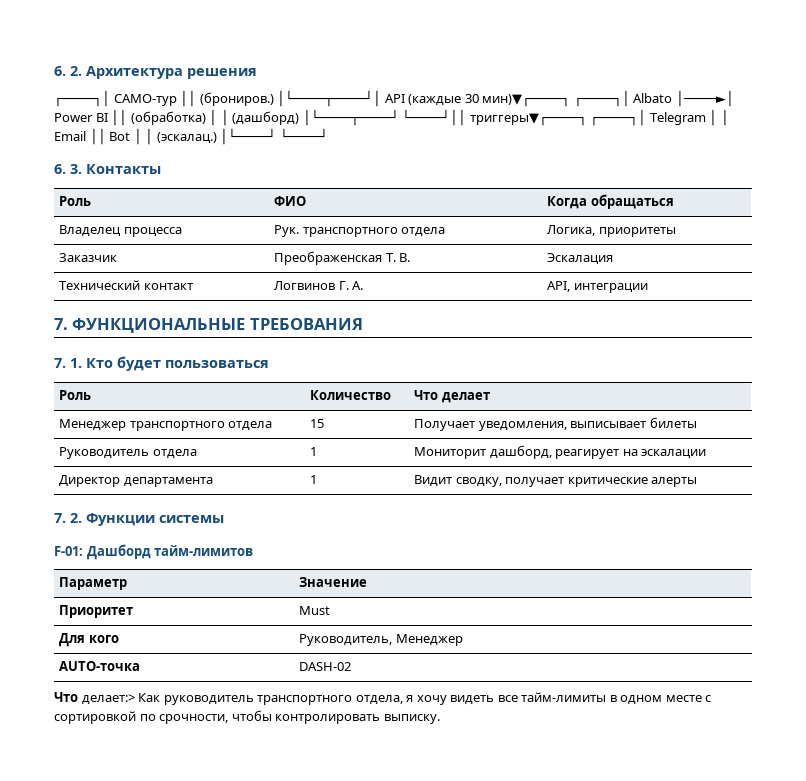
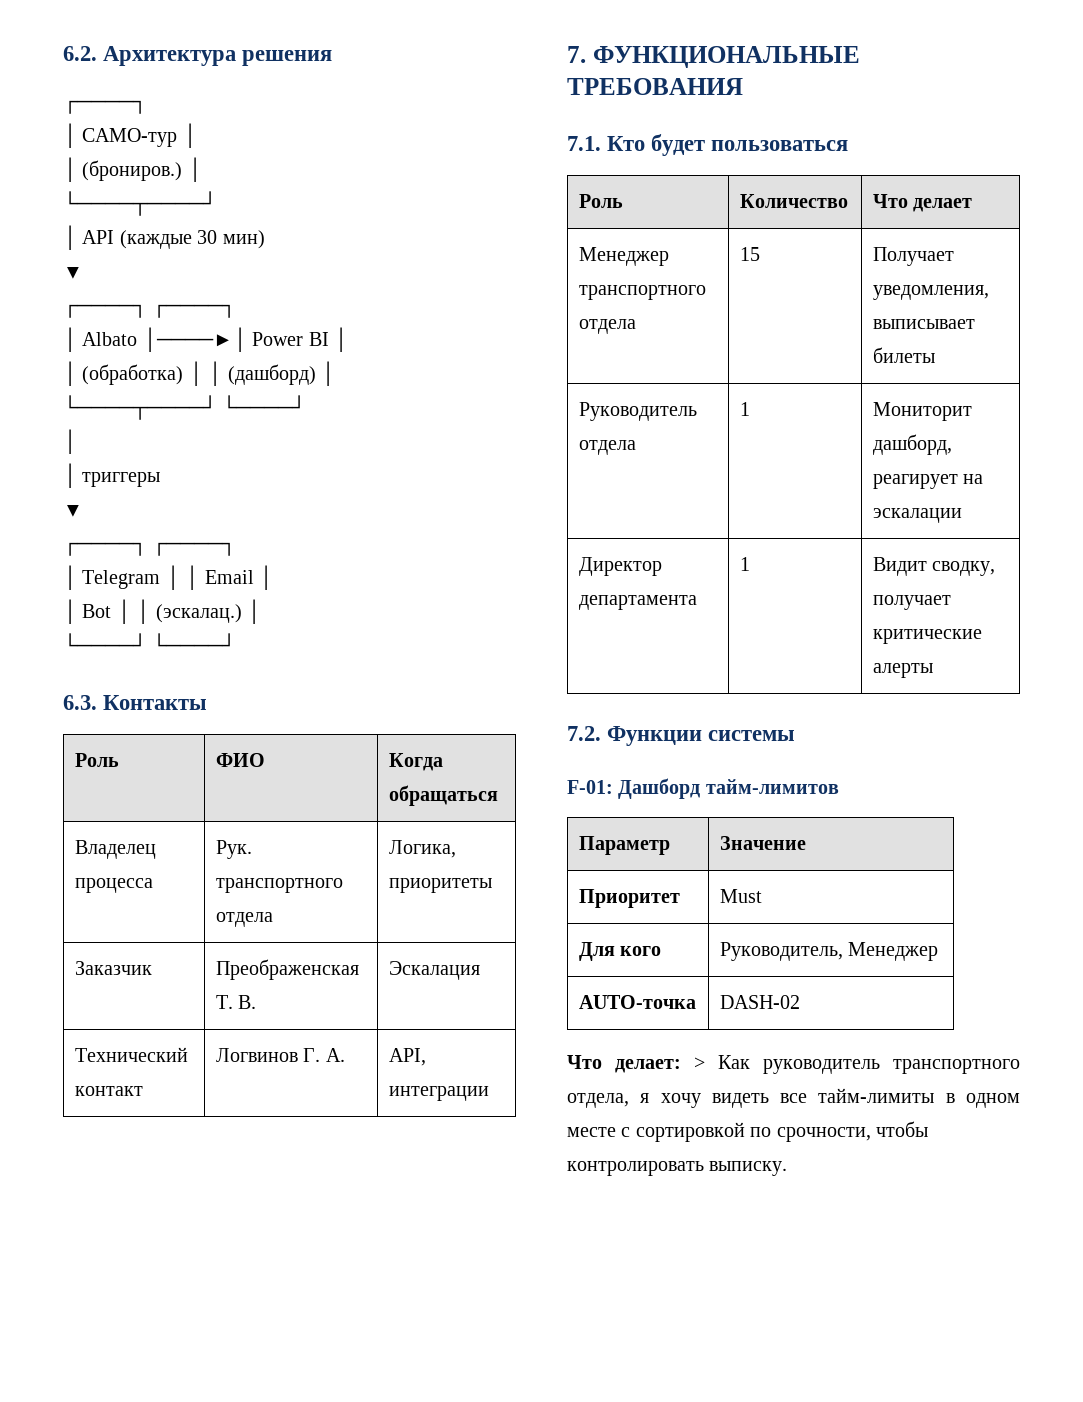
- 6. 2. Архитектура решения
- ┌────┐│ САМО-тур ││ (брониров.) │└────┬────┘│ API (каждые 30 мин)▼┌────┐ ┌────┐│ Albato │────►│ Power BI ││ (обработка) │ │ (дашборд) │└────┬────┘ └────┘││ триггеры▼┌────┐ ┌────┐│ Telegram │ │ Email ││ Bot │ │ (эскалац.) │└────┘ └────┘
- 6. 3. Контакты
+ 6.2. Архитектура решения
+ ┌────┐
+ │ САМО-тур │
+ │ (брониров.) │
+ └────┬────┘
+ │ API (каждые 30 мин)
+ ▼
+ ┌────┐ ┌────┐
+ │ Albato │────►│ Power BI │
+ │ (обработка) │ │ (дашборд) │
+ └────┬────┘ └────┘
+ │
+ │ триггеры
+ ▼
+ ┌────┐ ┌────┐
+ │ Telegram │ │ Email │
+ │ Bot │ │ (эскалац.) │
+ └────┘ └────┘
+ 6.3. Контакты
- 7. 1. Кто будет пользоваться
+ 7.1. Кто будет пользоваться
- 7. 2. Функции системы
+ 7.2. Функции системы
- Что делает:> Как руководитель транспортного отдела, я хочу видеть все тайм-лимиты в одном месте с сортировкой по срочности, чтобы контролировать выписку.
+ Что делает: > Как руководитель транспортного отдела, я хочу видеть все тайм-лимиты в одном месте с сортировкой по срочности, чтобы контролировать выписку.

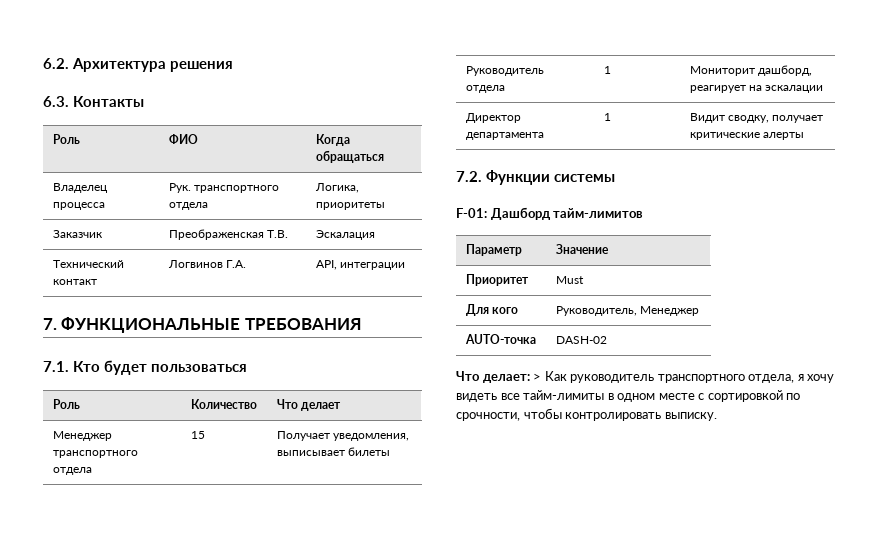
  6.2. Архитектура решения
- ┌────┐
- │ САМО-тур │
- │ (брониров.) │
- └────┬────┘
- │ API (каждые 30 мин)
- ▼
- ┌────┐ ┌────┐
- │ Albato │────►│ Power BI │
- │ (обработка) │ │ (дашборд) │
- └────┬────┘ └────┘
- │
- │ триггеры
- ▼
- ┌────┐ ┌────┐
- │ Telegram │ │ Email │
- │ Bot │ │ (эскалац.) │
- └────┘ └────┘
- Заказчик | Преображенская Т. В. | Эскалация
+ Заказчик | Преображенская Т.В. | Эскалация
- Технический контакт | Логвинов Г. А. | API, интеграции
+ Технический контакт | Логвинов Г.А. | API, интеграции

